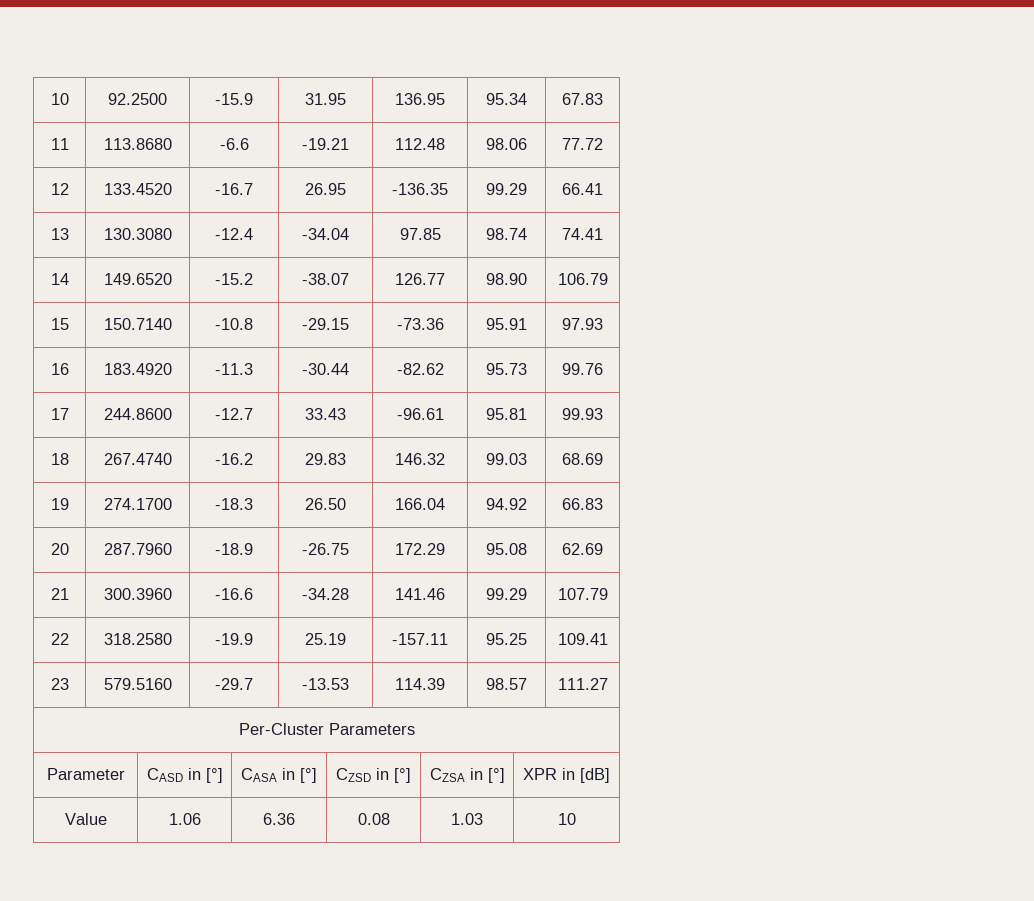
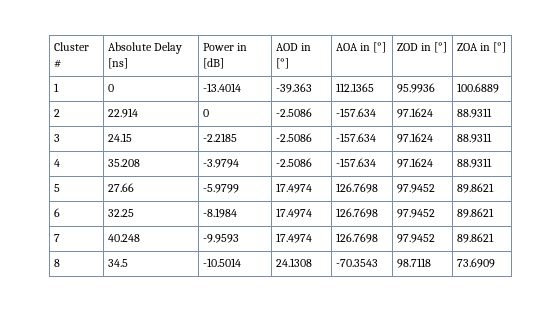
- 10 | 92.2500 | -15.9 | 31.95 | 136.95 | 95.34 | 67.83
- 11 | 113.8680 | -6.6 | -19.21 | 112.48 | 98.06 | 77.72
- 12 | 133.4520 | -16.7 | 26.95 | -136.35 | 99.29 | 66.41
- 13 | 130.3080 | -12.4 | -34.04 | 97.85 | 98.74 | 74.41
- 14 | 149.6520 | -15.2 | -38.07 | 126.77 | 98.90 | 106.79
- 15 | 150.7140 | -10.8 | -29.15 | -73.36 | 95.91 | 97.93
- 16 | 183.4920 | -11.3 | -30.44 | -82.62 | 95.73 | 99.76
- 17 | 244.8600 | -12.7 | 33.43 | -96.61 | 95.81 | 99.93
- 18 | 267.4740 | -16.2 | 29.83 | 146.32 | 99.03 | 68.69
- 19 | 274.1700 | -18.3 | 26.50 | 166.04 | 94.92 | 66.83
- 20 | 287.7960 | -18.9 | -26.75 | 172.29 | 95.08 | 62.69
- 21 | 300.3960 | -16.6 | -34.28 | 141.46 | 99.29 | 107.79
- 22 | 318.2580 | -19.9 | 25.19 | -157.11 | 95.25 | 109.41
- 23 | 579.5160 | -29.7 | -13.53 | 114.39 | 98.57 | 111.27
- Per-Cluster Parameters
- Parameter | CASD in [°] | CASA in [°] | CZSD in [°] | CZSA in [°] | XPR in [dB]
- Value | 1.06 | 6.36 | 0.08 | 1.03 | 10
+ Cluster # | Absolute Delay [ns] | Power in [dB] | AOD in [°] | AOA in [°] | ZOD in [°] | ZOA in [°]
+ 1 | 0 | -13.4014 | -39.363 | 112.1365 | 95.9936 | 100.6889
+ 2 | 22.914 | 0 | -2.5086 | -157.634 | 97.1624 | 88.9311
+ 3 | 24.15 | -2.2185 | -2.5086 | -157.634 | 97.1624 | 88.9311
+ 4 | 35.208 | -3.9794 | -2.5086 | -157.634 | 97.1624 | 88.9311
+ 5 | 27.66 | -5.9799 | 17.4974 | 126.7698 | 97.9452 | 89.8621
+ 6 | 32.25 | -8.1984 | 17.4974 | 126.7698 | 97.9452 | 89.8621
+ 7 | 40.248 | -9.9593 | 17.4974 | 126.7698 | 97.9452 | 89.8621
+ 8 | 34.5 | -10.5014 | 24.1308 | -70.3543 | 98.7118 | 73.6909

